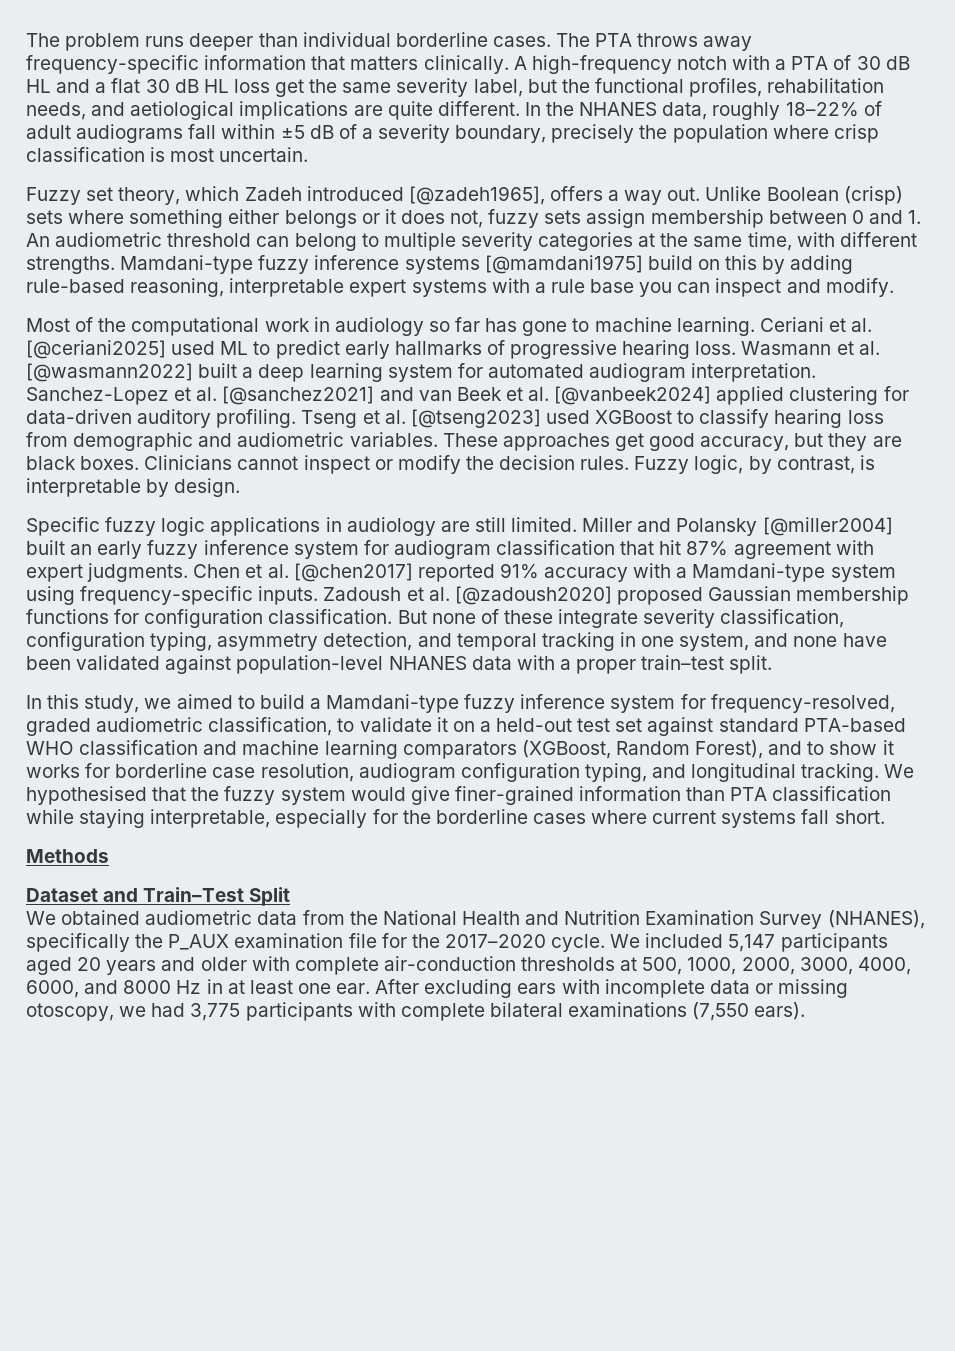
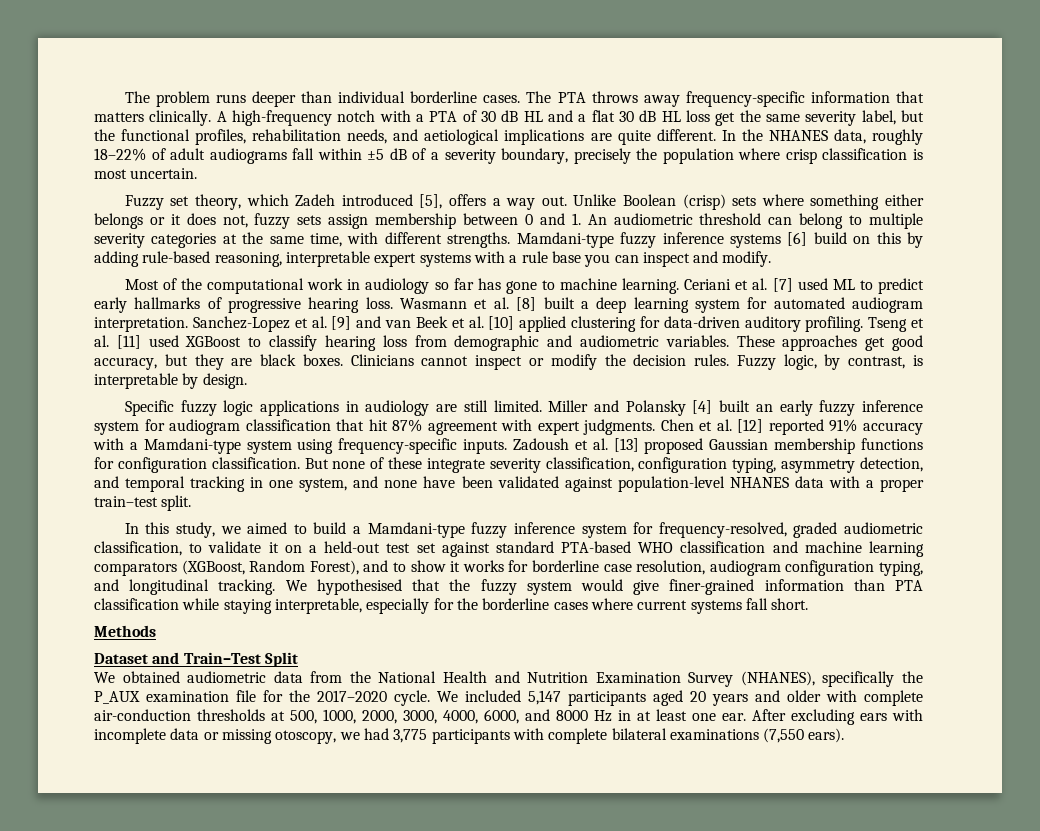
- Fuzzy set theory, which Zadeh introduced [@zadeh1965], offers a way out.
+ Fuzzy set theory, which Zadeh introduced [5], offers a way out.
- Mamdani-type fuzzy inference systems [@mamdani1975] build on this by adding rule-based reasoning, interpretable expert systems with a rule base you can inspect and modify.
+ Mamdani-type fuzzy inference systems [6] build on this by adding rule-based reasoning, interpretable expert systems with a rule base you can inspect and modify.
- Ceriani et al. [@ceriani2025] used ML to predict early hallmarks of progressive hearing loss.
+ Ceriani et al. [7] used ML to predict early hallmarks of progressive hearing loss.
- Wasmann et al. [@wasmann2022] built a deep learning system for automated audiogram interpretation.
+ Wasmann et al. [8] built a deep learning system for automated audiogram interpretation.
- Sanchez-Lopez et al. [@sanchez2021] and van Beek et al. [@vanbeek2024] applied clustering for data-driven auditory profiling.
+ Sanchez-Lopez et al. [9] and van Beek et al. [10] applied clustering for data-driven auditory profiling.
- Tseng et al. [@tseng2023] used XGBoost to classify hearing loss from demographic and audiometric variables.
+ Tseng et al. [11] used XGBoost to classify hearing loss from demographic and audiometric variables.
- Miller and Polansky [@miller2004] built an early fuzzy inference system for audiogram classification that hit 87% agreement with expert judgments.
+ Miller and Polansky [4] built an early fuzzy inference system for audiogram classification that hit 87% agreement with expert judgments.
- Chen et al. [@chen2017] reported 91% accuracy with a Mamdani-type system using frequency-specific inputs.
+ Chen et al. [12] reported 91% accuracy with a Mamdani-type system using frequency-specific inputs.
- Zadoush et al. [@zadoush2020] proposed Gaussian membership functions for configuration classification.
+ Zadoush et al. [13] proposed Gaussian membership functions for configuration classification.

